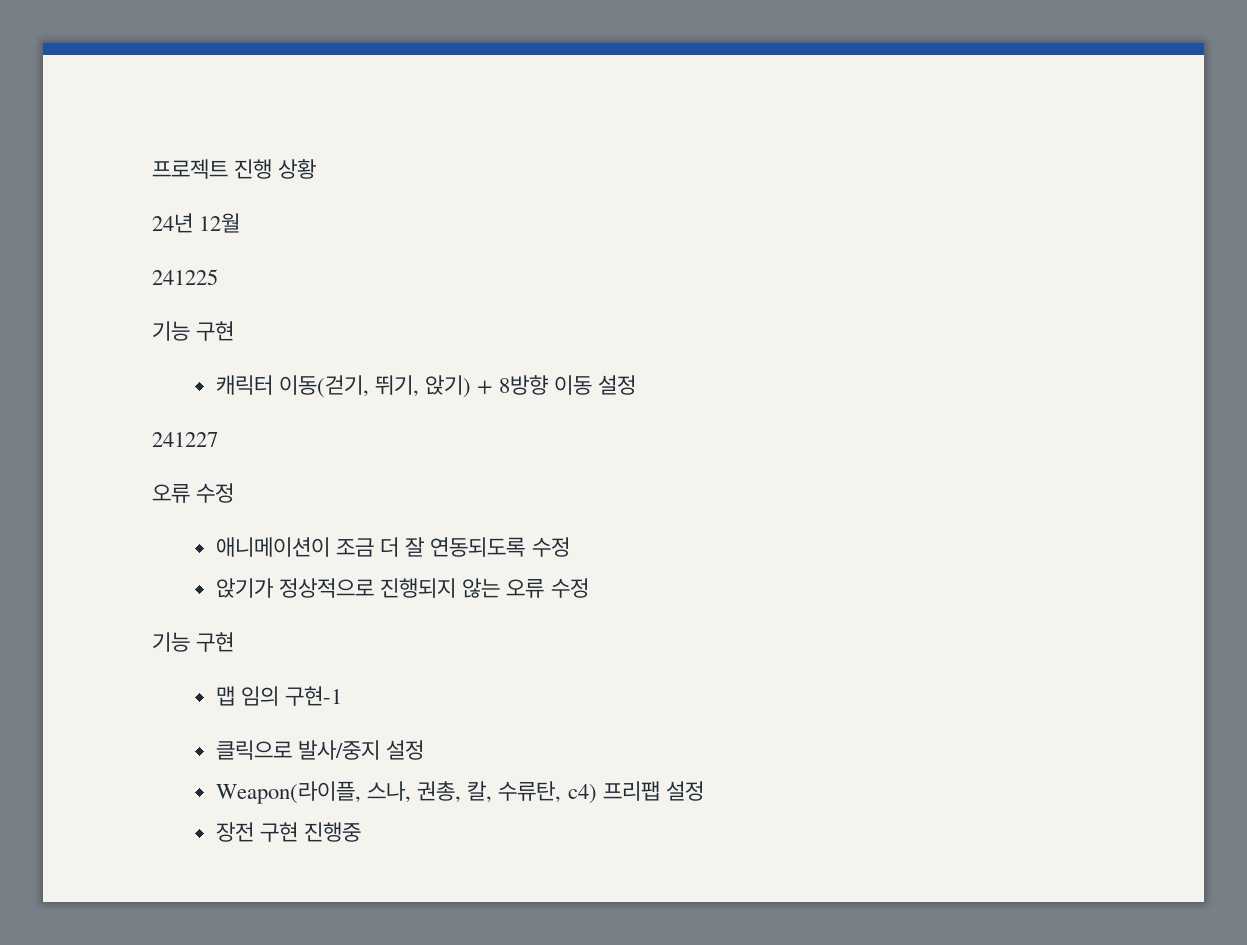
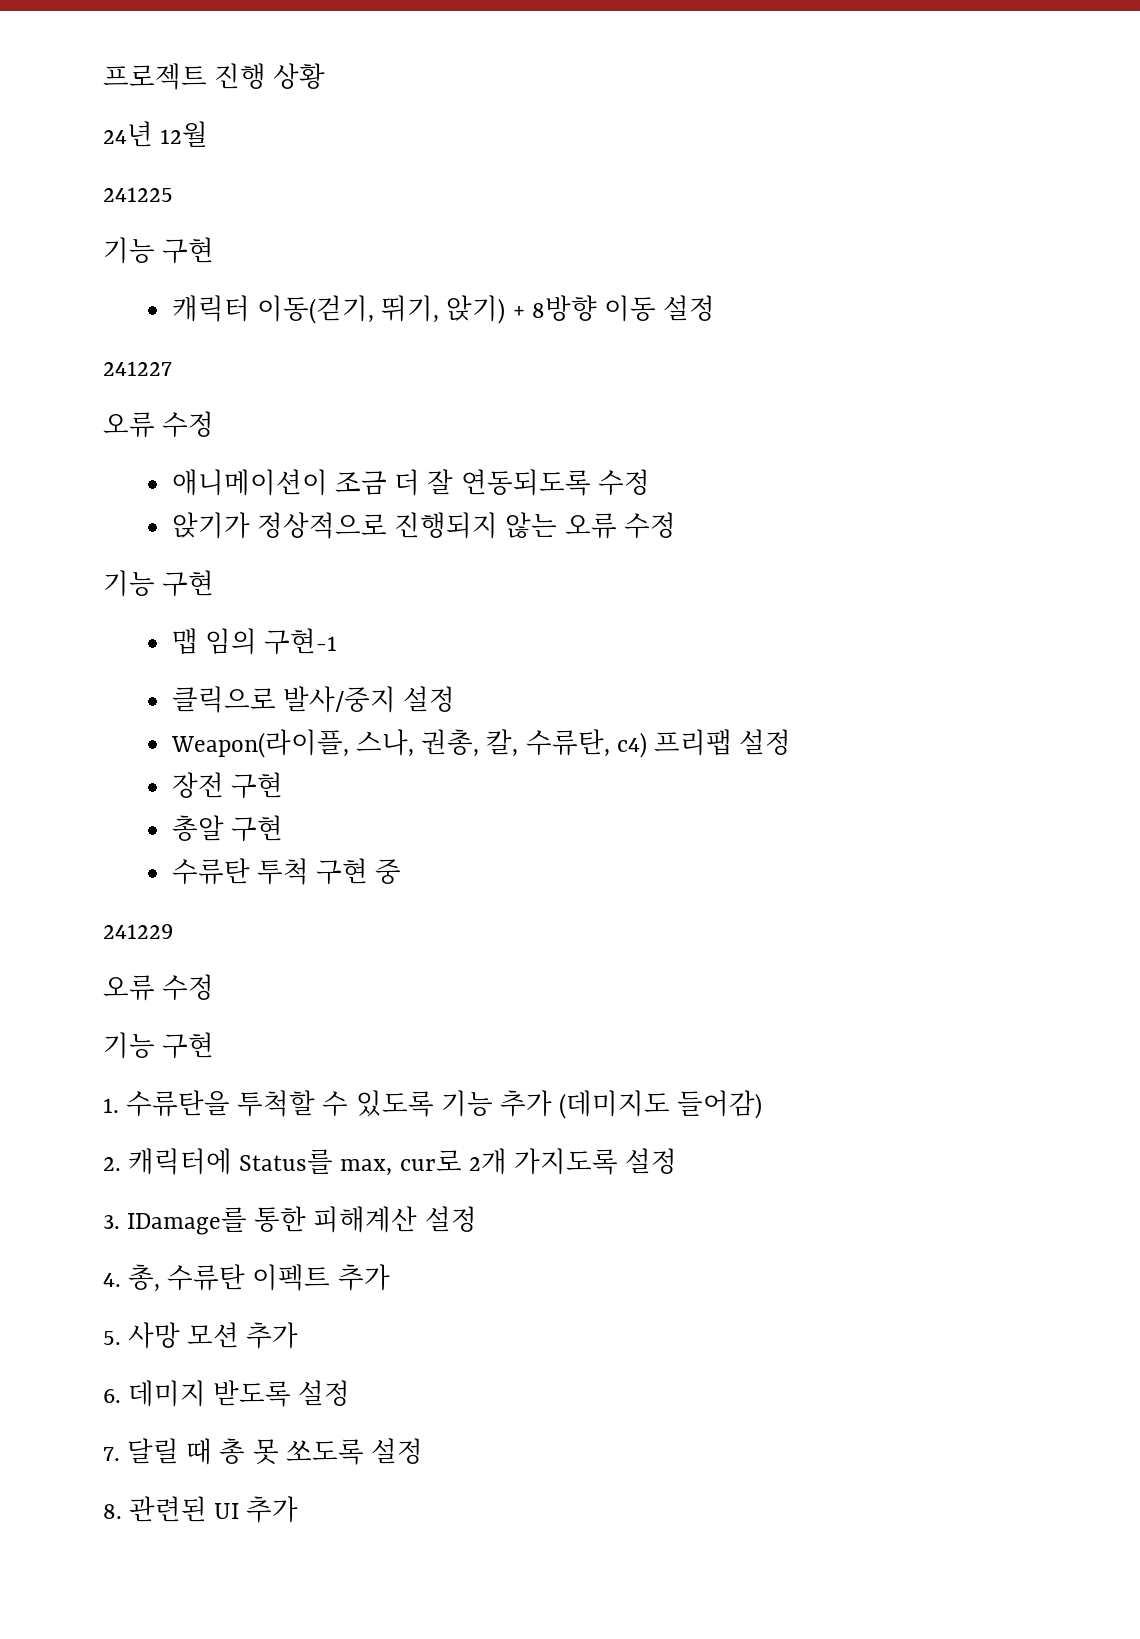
- 장전 구현 진행중
+ 장전 구현
+ 총알 구현
+ 수류탄 투척 구현 중
+ 241229
+ 오류 수정
+ 기능 구현
+ 1. 수류탄을 투척할 수 있도록 기능 추가 (데미지도 들어감)
+ 2. 캐릭터에 Status를 max, cur로 2개 가지도록 설정
+ 3. IDamage를 통한 피해계산 설정
+ 4. 총, 수류탄 이펙트 추가
+ 5. 사망 모션 추가
+ 6. 데미지 받도록 설정
+ 7. 달릴 때 총 못 쏘도록 설정
+ 8. 관련된 UI 추가

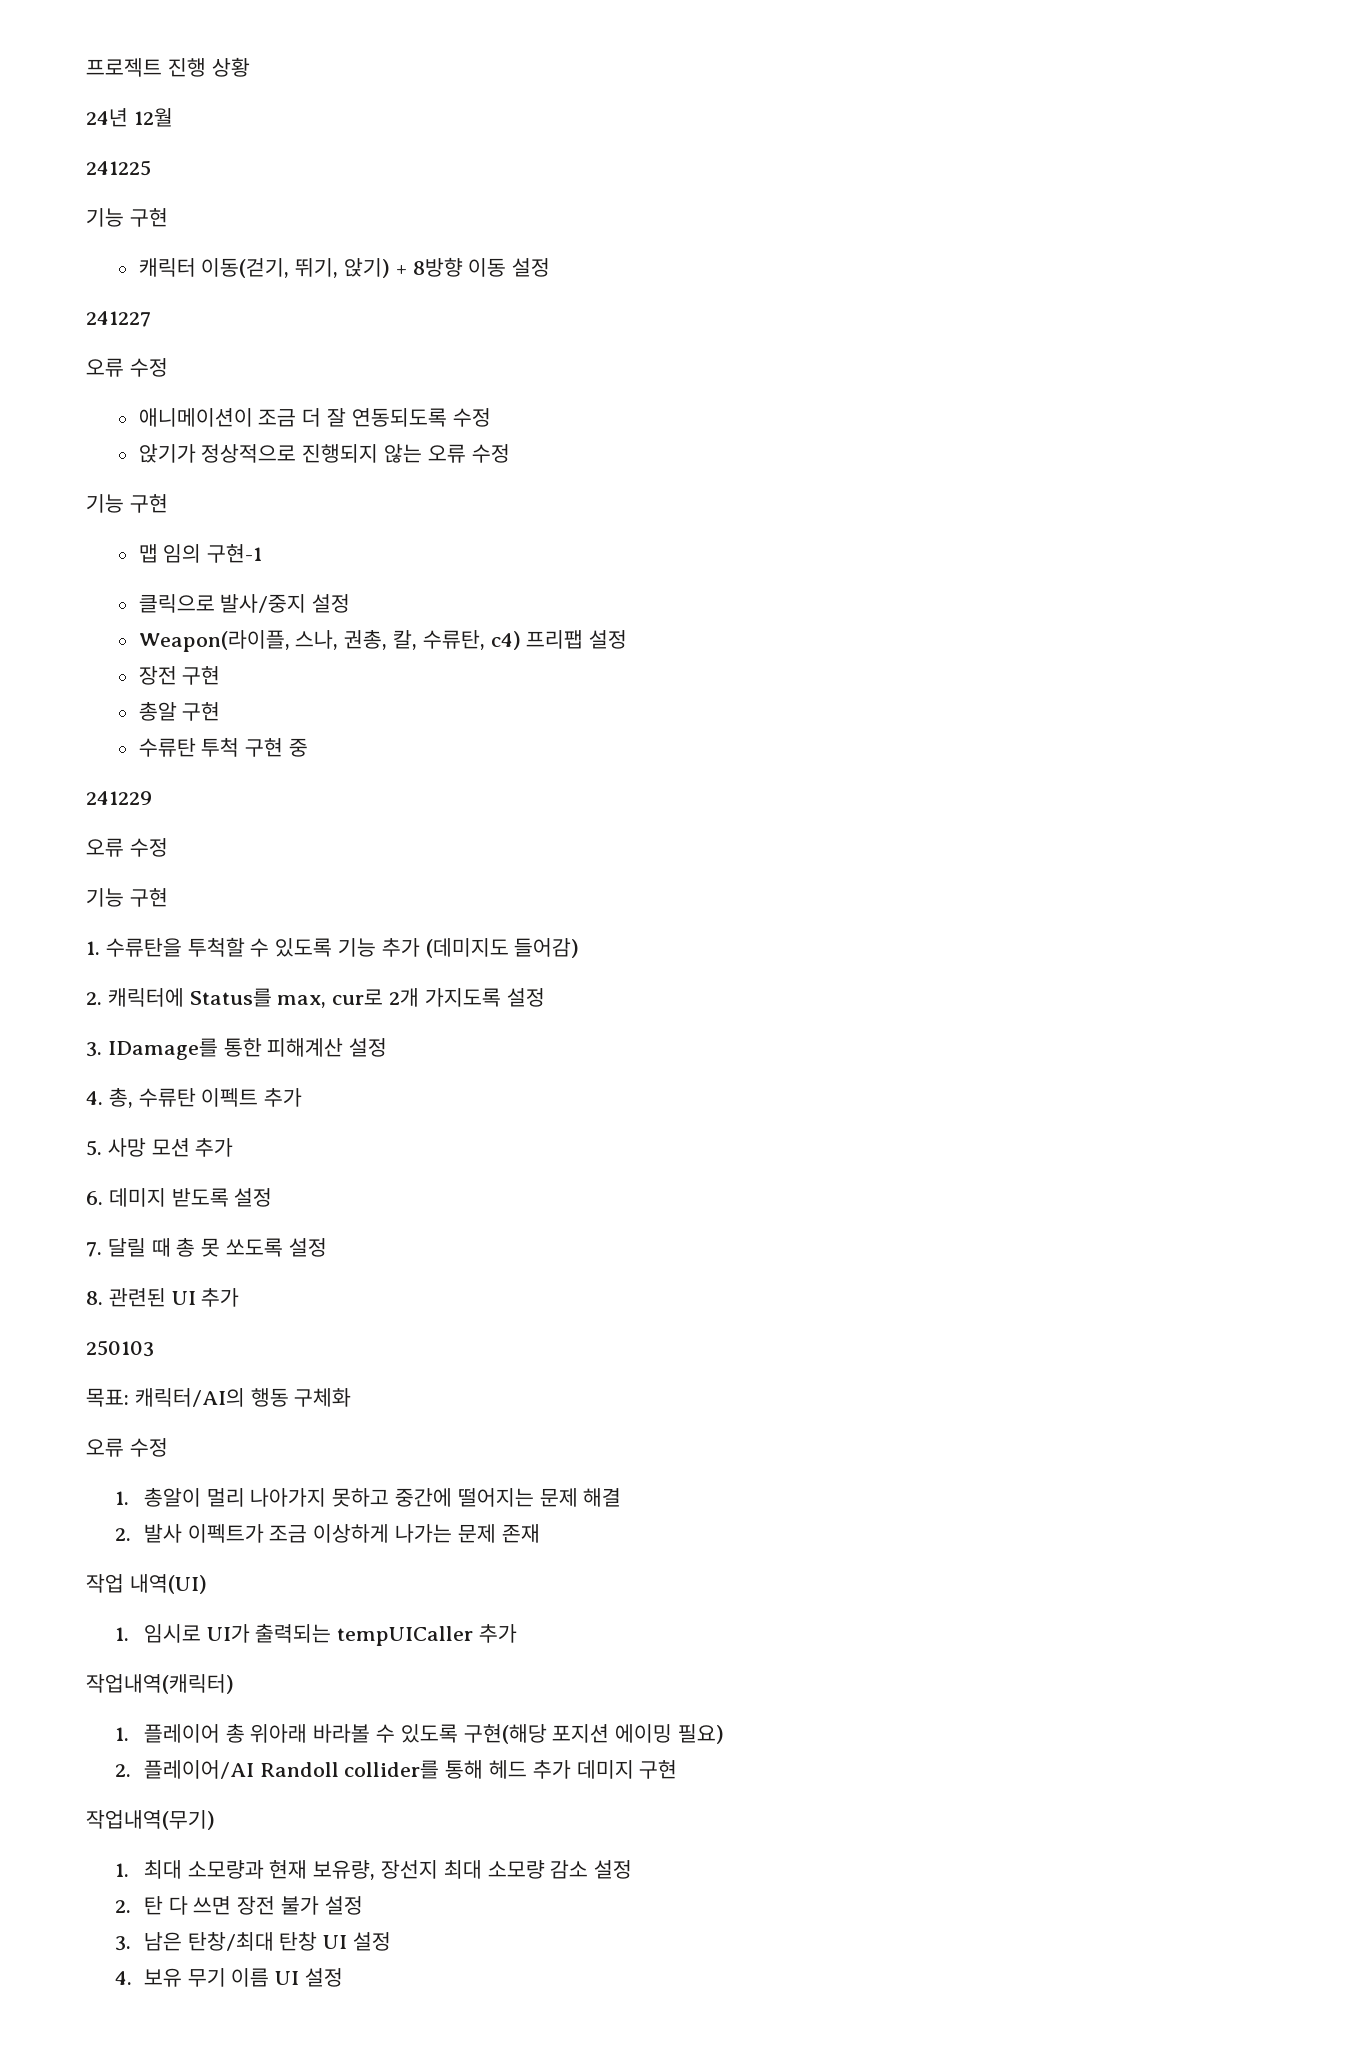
+ 250103
+ 목표: 캐릭터/AI의 행동 구체화
+ 오류 수정
+ 1. 총알이 멀리 나아가지 못하고 중간에 떨어지는 문제 해결
+ 2. 발사 이펙트가 조금 이상하게 나가는 문제 존재
+ 작업 내역(UI)
+ 1. 임시로 UI가 출력되는 tempUICaller 추가
+ 작업내역(캐릭터)
+ 1. 플레이어 총 위아래 바라볼 수 있도록 구현(해당 포지션 에이밍 필요)
+ 2. 플레이어/AI Randoll collider를 통해 헤드 추가 데미지 구현
+ 작업내역(무기)
+ 1. 최대 소모량과 현재 보유량, 장선지 최대 소모량 감소 설정
+ 2. 탄 다 쓰면 장전 불가 설정
+ 3. 남은 탄창/최대 탄창 UI 설정
+ 4. 보유 무기 이름 UI 설정

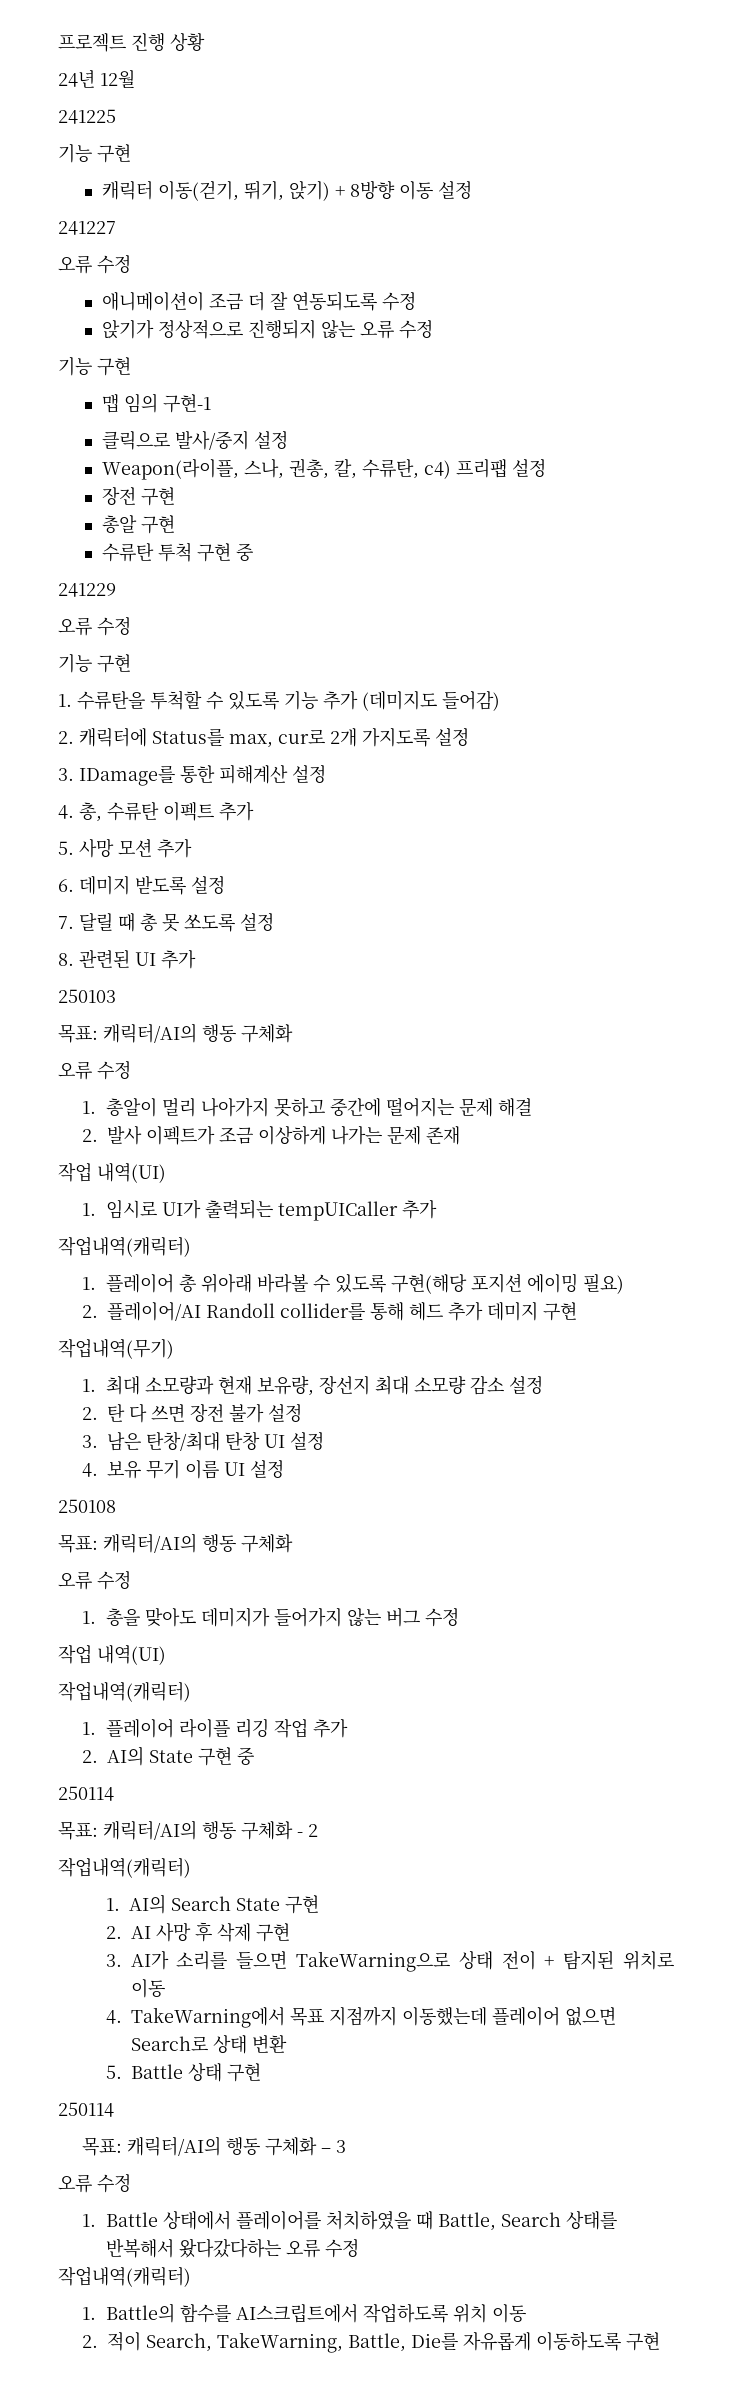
+ 250108
+ 목표: 캐릭터/AI의 행동 구체화
+ 오류 수정
+ 1. 총을 맞아도 데미지가 들어가지 않는 버그 수정
+ 작업 내역(UI)
+ 작업내역(캐릭터)
+ 1. 플레이어 라이플 리깅 작업 추가
+ 2. AI의 State 구현 중
+ 250114
+ 목표: 캐릭터/AI의 행동 구체화 - 2
+ 작업내역(캐릭터)
+ 1. AI의 Search State 구현
+ 2. AI 사망 후 삭제 구현
+ 3. AI가 소리를 들으면 TakeWarning으로 상태 전이 + 탐지된 위치로 이동
+ 4. TakeWarning에서 목표 지점까지 이동했는데 플레이어 없으면 Search로 상태 변환
+ 5. Battle 상태 구현
+ 250114
+ 목표: 캐릭터/AI의 행동 구체화 – 3
+ 오류 수정
+ 1. Battle 상태에서 플레이어를 처치하였을 때 Battle, Search 상태를 반복해서 왔다갔다하는 오류 수정
+ 작업내역(캐릭터)
+ 1. Battle의 함수를 AI스크립트에서 작업하도록 위치 이동
+ 2. 적이 Search, TakeWarning, Battle, Die를 자유롭게 이동하도록 구현

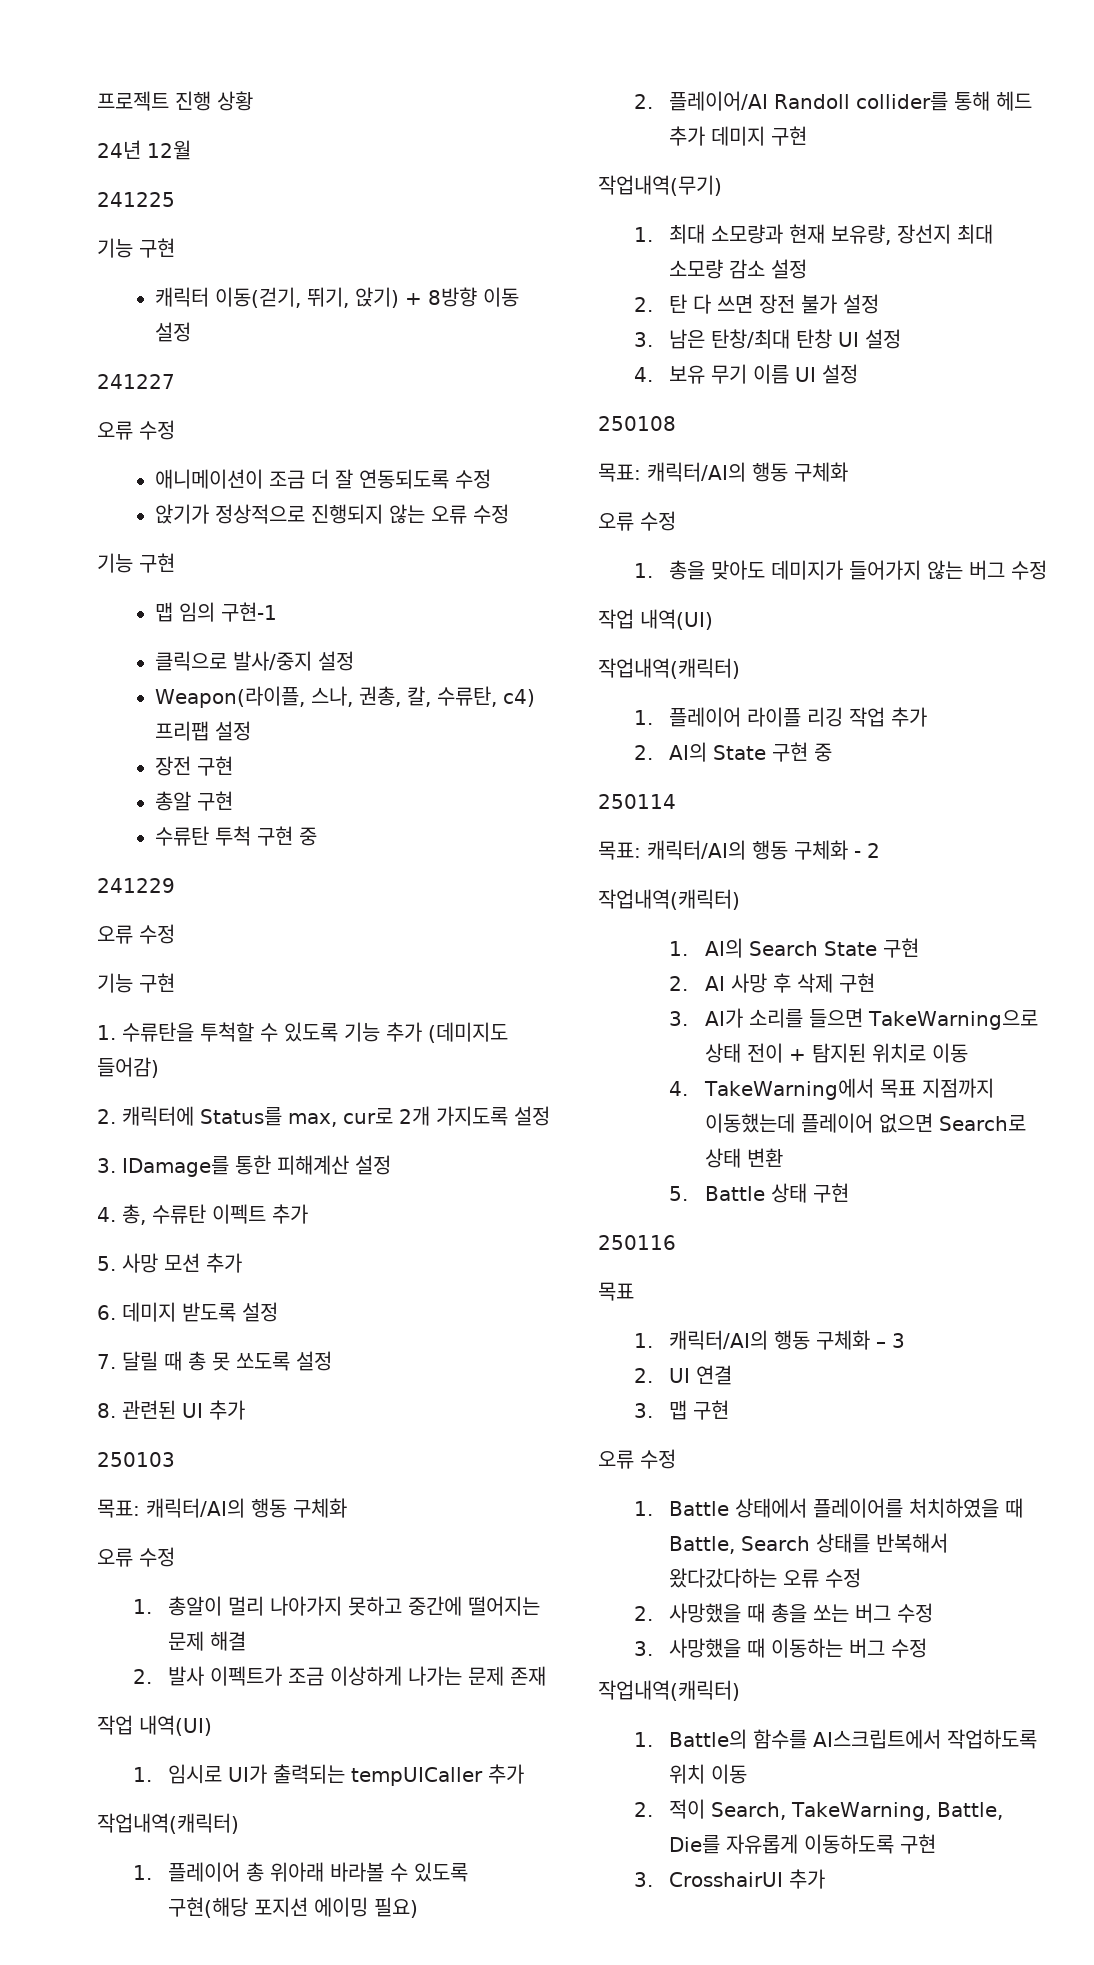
  5. Battle 상태 구현
- 250114
- 목표: 캐릭터/AI의 행동 구체화 – 3
+ 250116
+ 목표
+ 1. 캐릭터/AI의 행동 구체화 – 3
+ 2. UI 연결
+ 3. 맵 구현
+ 2. 사망했을 때 총을 쏘는 버그 수정
+ 3. 사망했을 때 이동하는 버그 수정
+ 3. CrosshairUI 추가

